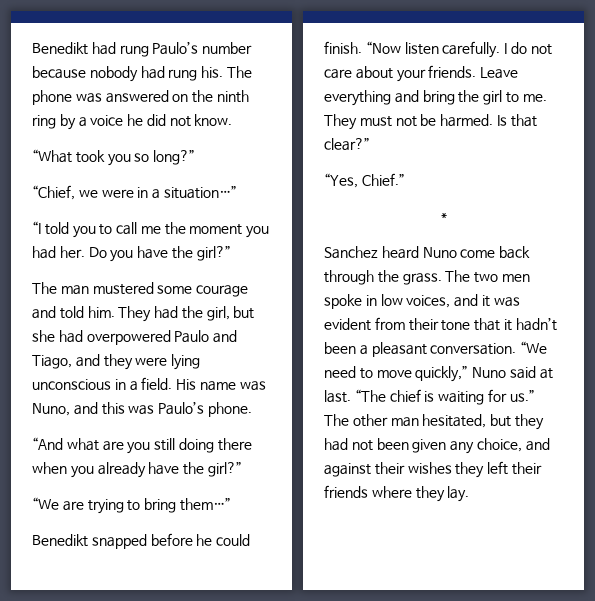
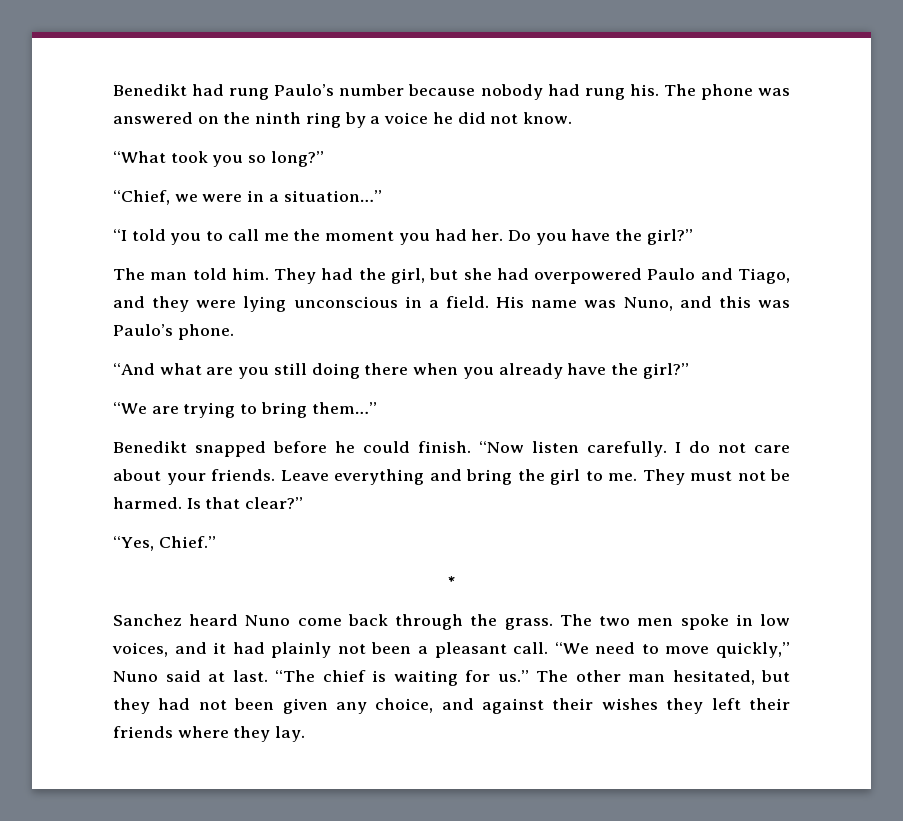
- The man mustered some courage and told him.
+ The man told him.
- The two men spoke in low voices, and it was evident from their tone that it hadn’t been a pleasant conversation.
+ The two men spoke in low voices, and it had plainly not been a pleasant call.

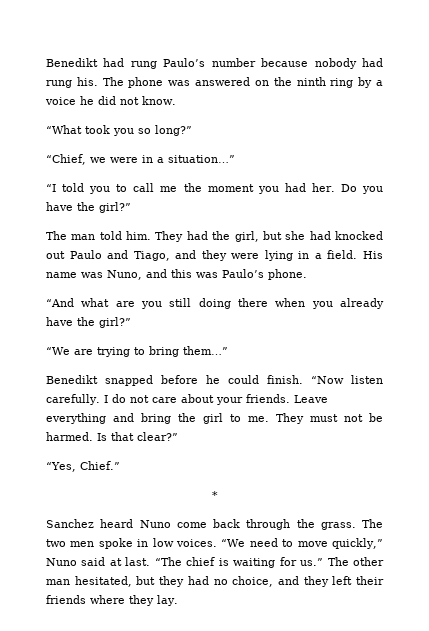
- They had the girl, but she had overpowered Paulo and Tiago, and they were lying unconscious in a field.
+ They had the girl, but she had knocked out Paulo and Tiago, and they were lying in a field.
- The two men spoke in low voices, and it had plainly not been a pleasant call.
+ The two men spoke in low voices.
- The other man hesitated, but they had not been given any choice, and against their wishes they left their friends where they lay.
+ The other man hesitated, but they had no choice, and they left their friends where they lay.

